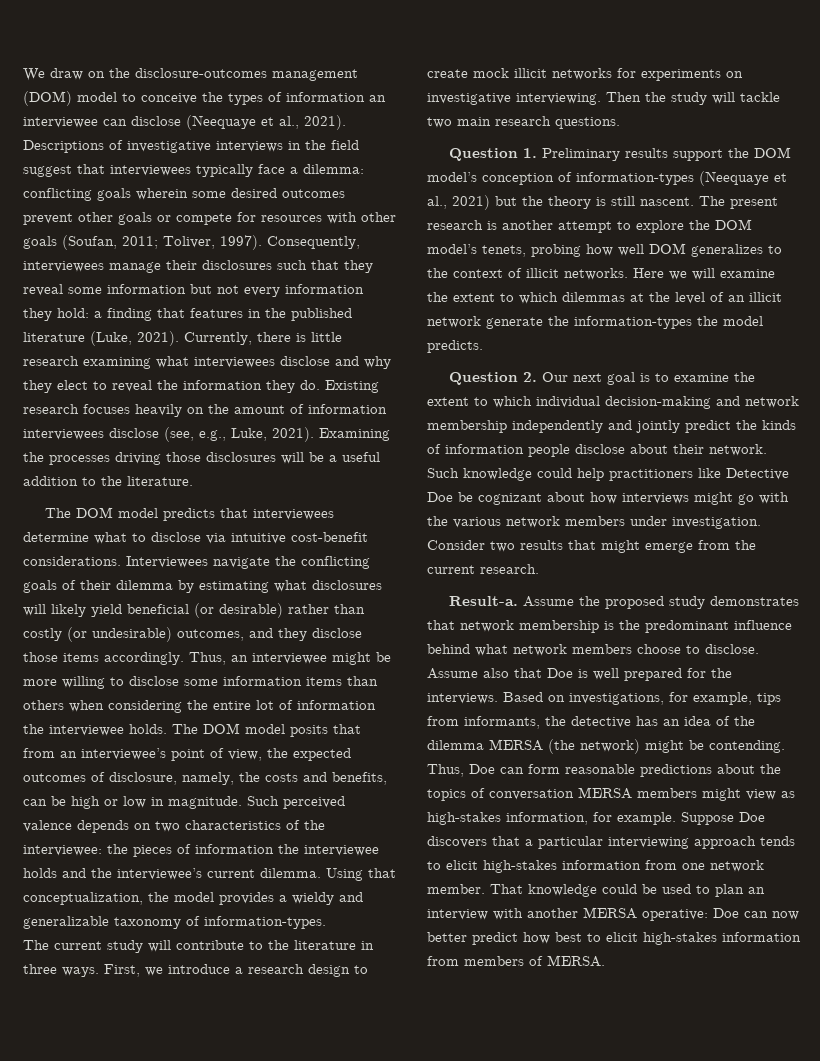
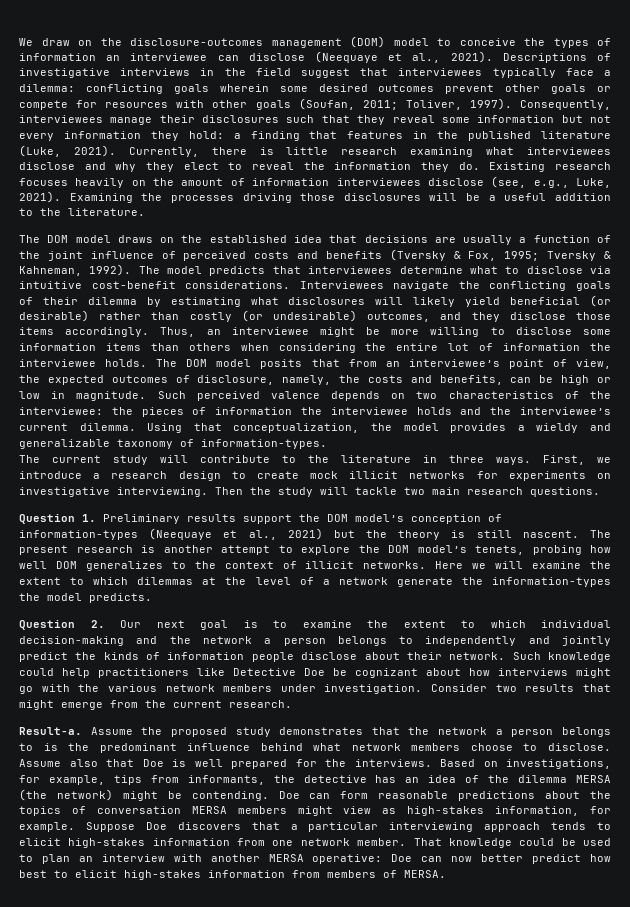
- The DOM model predicts that interviewees determine what to disclose via intuitive cost-benefit considerations.
+ The DOM model draws on the established idea that decisions are usually a function of the joint influence of perceived costs and benefits (Tversky & Fox, 1995; Tversky & Kahneman, 1992). The model predicts that interviewees determine what to disclose via intuitive cost-benefit considerations.
- Here we will examine the extent to which dilemmas at the level of an illicit network generate the information-types the model predicts.
+ Here we will examine the extent to which dilemmas at the level of a network generate the information-types the model predicts.
- Question 2. Our next goal is to examine the extent to which individual decision-making and network membership independently and jointly predict the kinds of information people disclose about their network.
+ Question 2. Our next goal is to examine the extent to which individual decision-making and the network a person belongs to independently and jointly predict the kinds of information people disclose about their network.
- Assume the proposed study demonstrates that network membership is the predominant influence behind what network members choose to disclose.
+ Assume the proposed study demonstrates that the network a person belongs to is the predominant influence behind what network members choose to disclose.
- Thus, Doe can form reasonable predictions about the topics of conversation MERSA members might view as high-stakes information, for example.
+ Doe can form reasonable predictions about the topics of conversation MERSA members might view as high-stakes information, for example.

